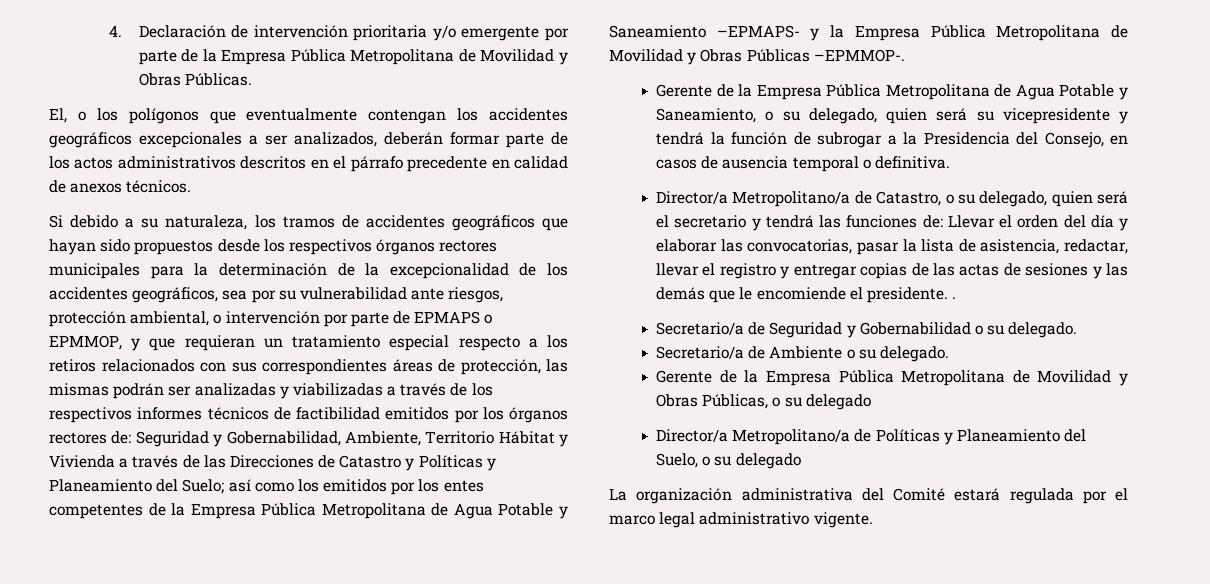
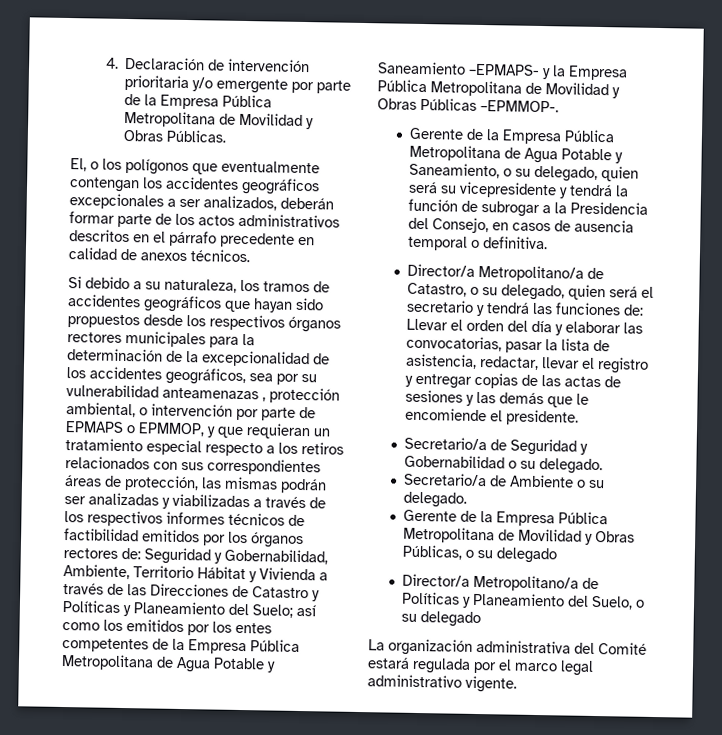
- Si debido a su naturaleza, los tramos de accidentes geográficos que hayan sido propuestos desde los respectivos órganos rectores municipales para la determinación de la excepcionalidad de los accidentes geográficos, sea por su vulnerabilidad ante riesgos, protección ambiental, o intervención por parte de EPMAPS o EPMMOP, y que requieran un tratamiento especial respecto a los retiros relacionados con sus correspondientes áreas de protección, las mismas podrán ser analizadas y viabilizadas a través de los respectivos informes técnicos de factibilidad emitidos por los órganos rectores de:
+ Si debido a su naturaleza, los tramos de accidentes geográficos que hayan sido propuestos desde los respectivos órganos rectores municipales para la determinación de la excepcionalidad de los accidentes geográficos, sea por su vulnerabilidad anteamenazas , protección ambiental, o intervención por parte de EPMAPS o EPMMOP, y que requieran un tratamiento especial respecto a los retiros relacionados con sus correspondientes áreas de protección, las mismas podrán ser analizadas y viabilizadas a través de los respectivos informes técnicos de factibilidad emitidos por los órganos rectores de:
- Director/a Metropolitano/a de Catastro, o su delegado, quien será el secretario y tendrá las funciones de: Llevar el orden del día y elaborar las convocatorias, pasar la lista de asistencia, redactar, llevar el registro y entregar copias de las actas de sesiones y las demás que le encomiende el presidente. .
+ Director/a Metropolitano/a de Catastro, o su delegado, quien será el secretario y tendrá las funciones de: Llevar el orden del día y elaborar las convocatorias, pasar la lista de asistencia, redactar, llevar el registro y entregar copias de las actas de sesiones y las demás que le encomiende el presidente.

